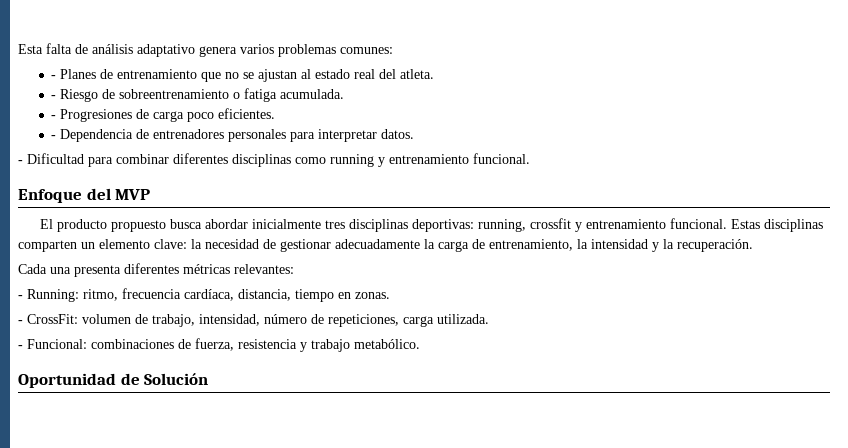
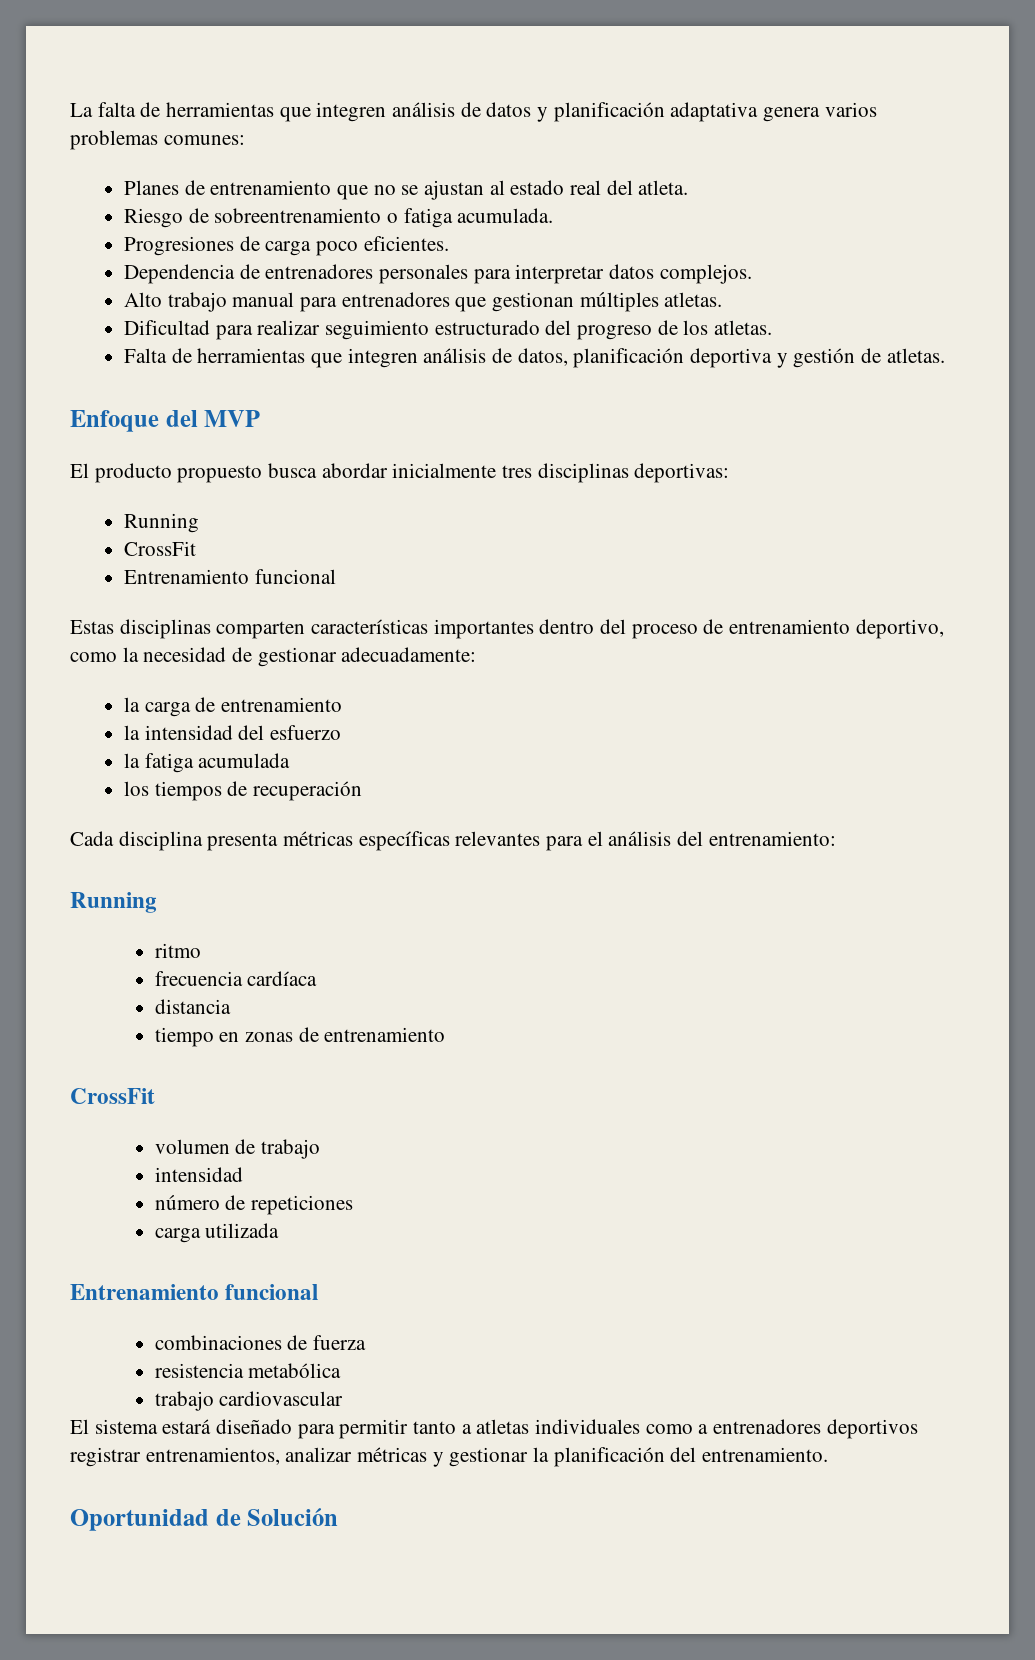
- Esta falta de análisis adaptativo genera varios problemas comunes:
+ La falta de herramientas que integren análisis de datos y planificación adaptativa genera varios problemas comunes:
- - Planes de entrenamiento que no se ajustan al estado real del atleta.
+ Planes de entrenamiento que no se ajustan al estado real del atleta.
- - Riesgo de sobreentrenamiento o fatiga acumulada.
+ Riesgo de sobreentrenamiento o fatiga acumulada.
- - Progresiones de carga poco eficientes.
+ Progresiones de carga poco eficientes.
- - Dependencia de entrenadores personales para interpretar datos.
- - Dificultad para combinar diferentes disciplinas como running y entrenamiento funcional.
+ Dependencia de entrenadores personales para interpretar datos complejos.
+ Alto trabajo manual para entrenadores que gestionan múltiples atletas.
+ Dificultad para realizar seguimiento estructurado del progreso de los atletas.
+ Falta de herramientas que integren análisis de datos, planificación deportiva y gestión de atletas.
- El producto propuesto busca abordar inicialmente tres disciplinas deportivas: running, crossfit y entrenamiento funcional. Estas disciplinas comparten un elemento clave: la necesidad de gestionar adecuadamente la carga de entrenamiento, la intensidad y la recuperación.
- Cada una presenta diferentes métricas relevantes:
- - Running: ritmo, frecuencia cardíaca, distancia, tiempo en zonas.
- - CrossFit: volumen de trabajo, intensidad, número de repeticiones, carga utilizada.
- - Funcional: combinaciones de fuerza, resistencia y trabajo metabólico.
+ El producto propuesto busca abordar inicialmente tres disciplinas deportivas:
+ Running
+ CrossFit
+ Entrenamiento funcional
+ Estas disciplinas comparten características importantes dentro del proceso de entrenamiento deportivo, como la necesidad de gestionar adecuadamente:
+ la carga de entrenamiento
+ la intensidad del esfuerzo
+ la fatiga acumulada
+ los tiempos de recuperación
+ Cada disciplina presenta métricas específicas relevantes para el análisis del entrenamiento:
+ Running
+ ritmo
+ frecuencia cardíaca
+ distancia
+ tiempo en zonas de entrenamiento
+ CrossFit
+ volumen de trabajo
+ intensidad
+ número de repeticiones
+ carga utilizada
+ Entrenamiento funcional
+ combinaciones de fuerza
+ resistencia metabólica
+ trabajo cardiovascular
+ El sistema estará diseñado para permitir tanto a atletas individuales como a entrenadores deportivos registrar entrenamientos, analizar métricas y gestionar la planificación del entrenamiento.

